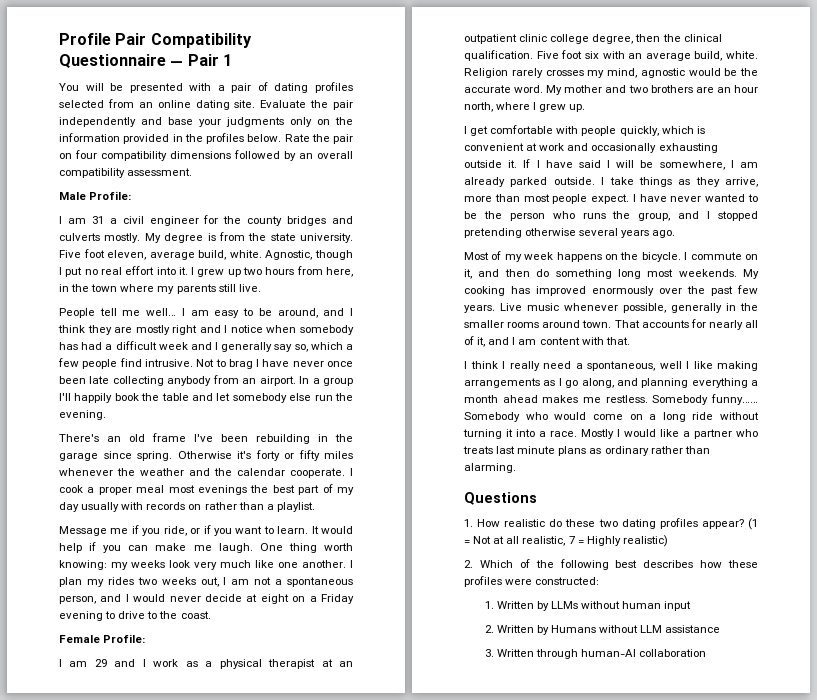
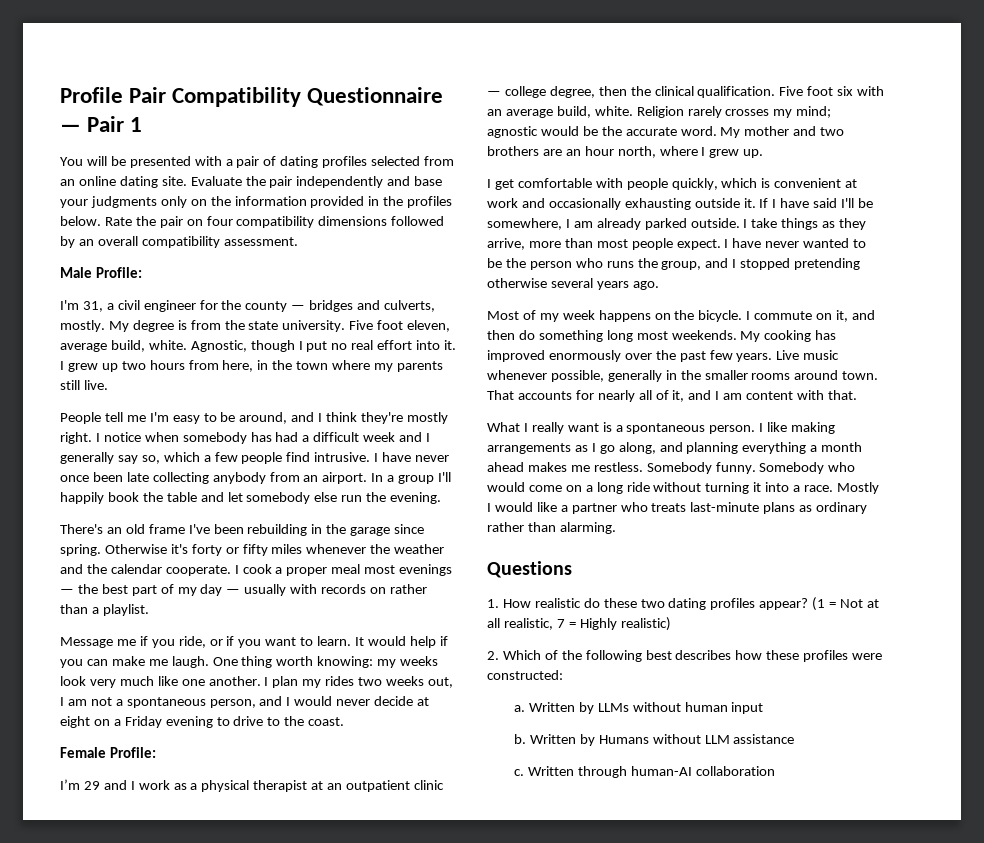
- I am 31 a civil engineer for the county bridges and culverts mostly.
+ I'm 31, a civil engineer for the county — bridges and culverts, mostly.
- People tell me well… I am easy to be around, and I think they are mostly right and I notice when somebody has had a difficult week and I generally say so, which a few people find intrusive.
+ People tell me I'm easy to be around, and I think they're mostly right. I notice when somebody has had a difficult week and I generally say so, which a few people find intrusive.
- Not to brag I have never once been late collecting anybody from an airport.
+ I have never once been late collecting anybody from an airport.
- I cook a proper meal most evenings the best part of my day usually with records on rather than a playlist.
+ I cook a proper meal most evenings — the best part of my day — usually with records on rather than a playlist.
- I am 29 and I work as a physical therapist at an outpatient clinic college degree, then the clinical qualification.
+ I’m 29 and I work as a physical therapist at an outpatient clinic — college degree, then the clinical qualification.
- Religion rarely crosses my mind, agnostic would be the accurate word.
+ Religion rarely crosses my mind; agnostic would be the accurate word.
- If I have said I will be somewhere, I am already parked outside.
+ If I have said I'll be somewhere, I am already parked outside.
- I think I really need a spontaneous, well I like making arrangements as I go along, and planning everything a month ahead makes me restless.
+ What I really want is a spontaneous person. I like making arrangements as I go along, and planning everything a month ahead makes me restless.
- Somebody funny……
+ Somebody funny.
- Mostly I would like a partner who treats last minute plans as ordinary rather than alarming.
+ Mostly I would like a partner who treats last-minute plans as ordinary rather than alarming.
- 1. Written by LLMs without human input
+ a. Written by LLMs without human input
- 2. Written by Humans without LLM assistance
+ b. Written by Humans without LLM assistance
- 3. Written through human-AI collaboration
+ c. Written through human-AI collaboration

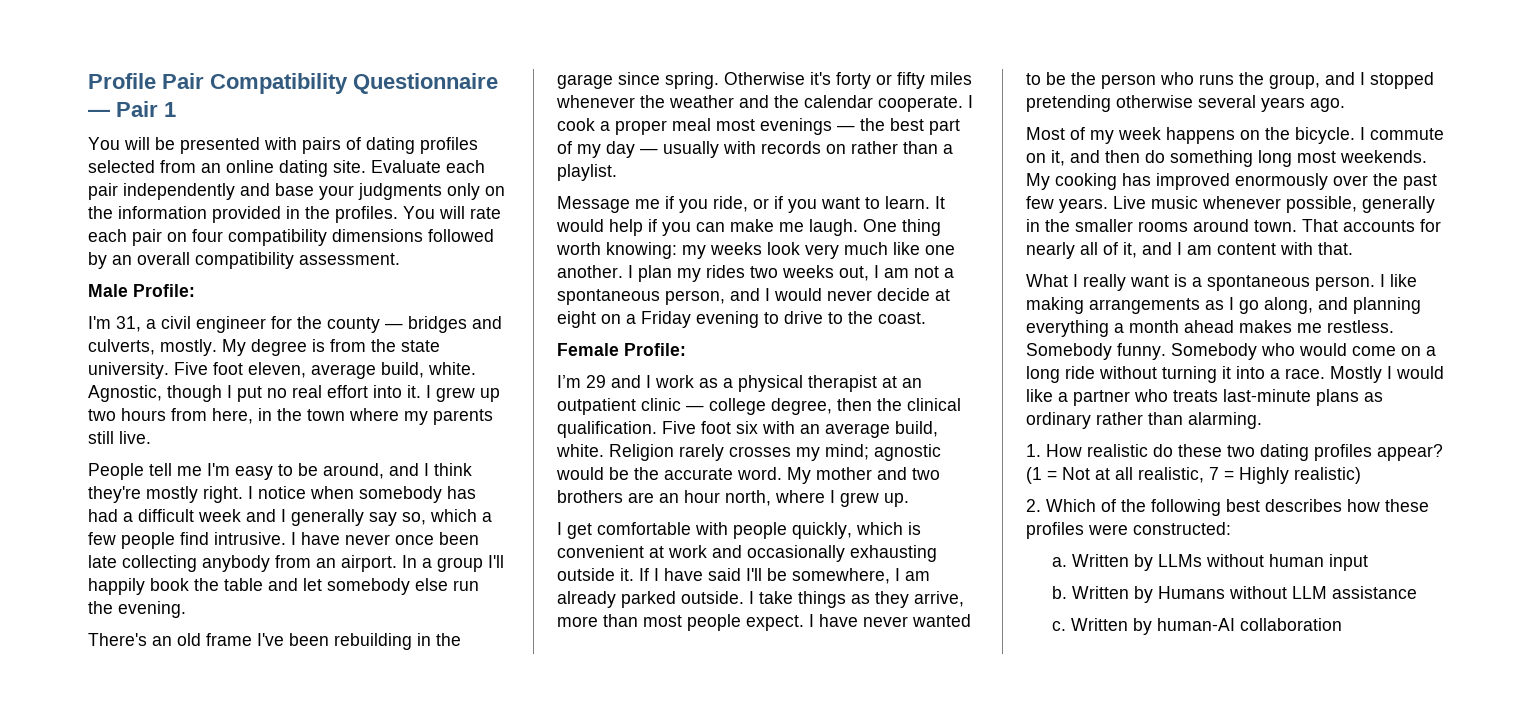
- You will be presented with a pair of dating profiles selected from an online dating site.
+ You will be presented with pairs of dating profiles selected from an online dating site.
- Evaluate the pair independently and base your judgments only on the information provided in the profiles below. Rate the pair on four compatibility dimensions followed by an overall compatibility assessment.
+ Evaluate each pair independently and base your judgments only on the information provided in the profiles. You will rate each pair on four compatibility dimensions followed by an overall compatibility assessment.
- Questions
- Written through human-AI collaboration
+ Written by human-AI collaboration

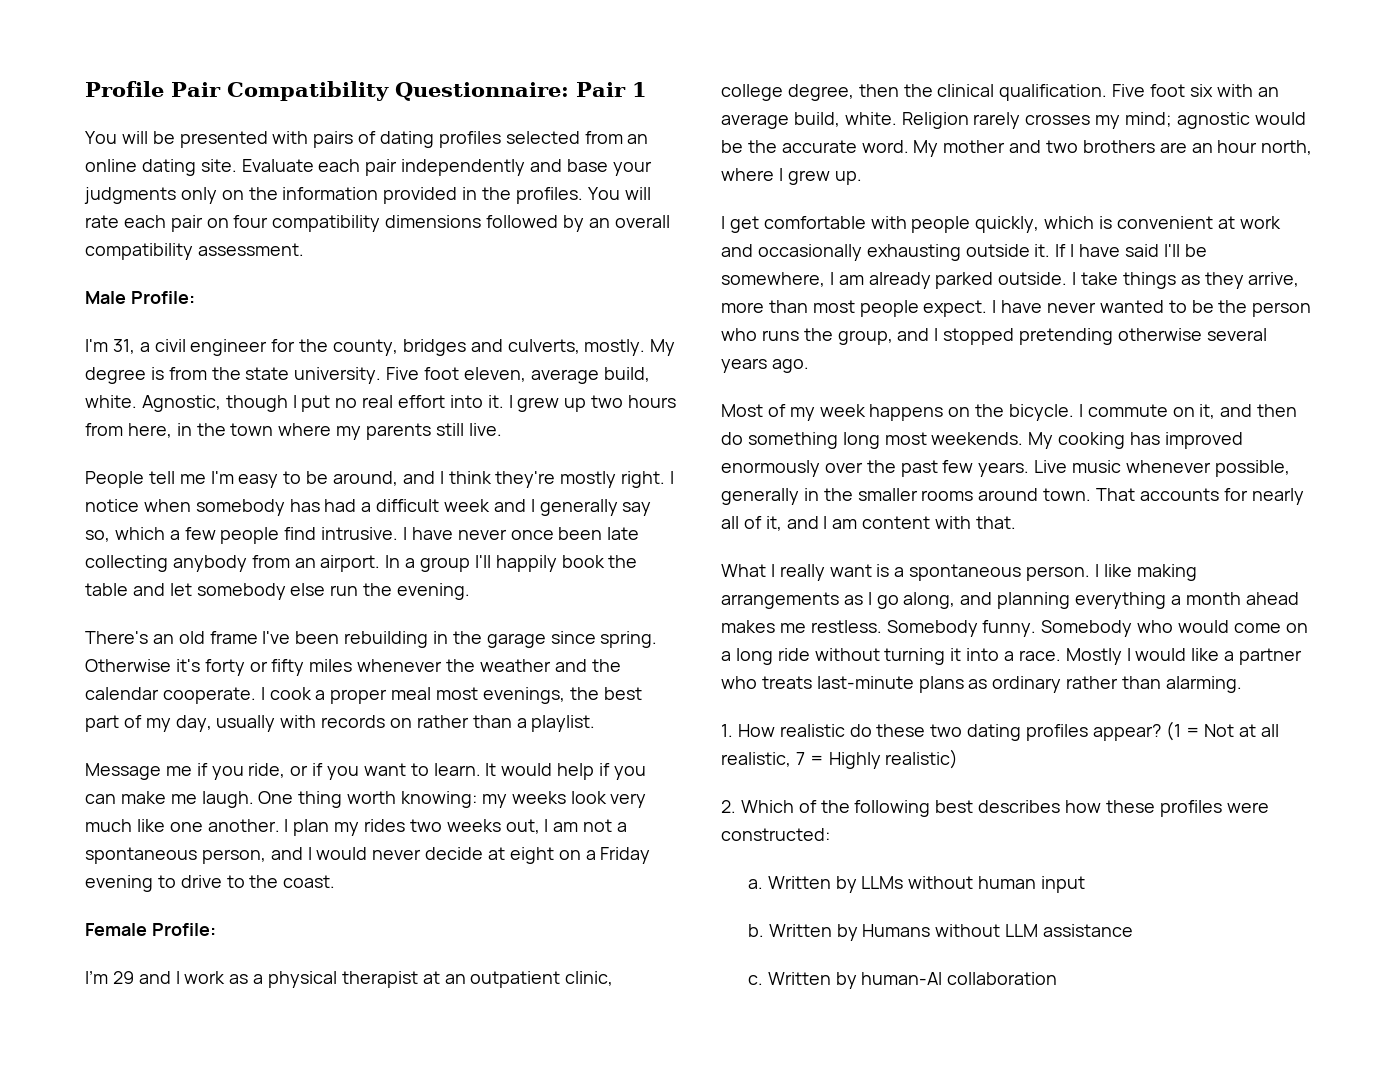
- Profile Pair Compatibility Questionnaire — Pair 1
+ Profile Pair Compatibility Questionnaire: Pair 1
- I'm 31, a civil engineer for the county — bridges and culverts, mostly.
+ I'm 31, a civil engineer for the county, bridges and culverts, mostly.
- I cook a proper meal most evenings — the best part of my day — usually with records on rather than a playlist.
+ I cook a proper meal most evenings, the best part of my day, usually with records on rather than a playlist.
- I’m 29 and I work as a physical therapist at an outpatient clinic — college degree, then the clinical qualification.
+ I’m 29 and I work as a physical therapist at an outpatient clinic, college degree, then the clinical qualification.

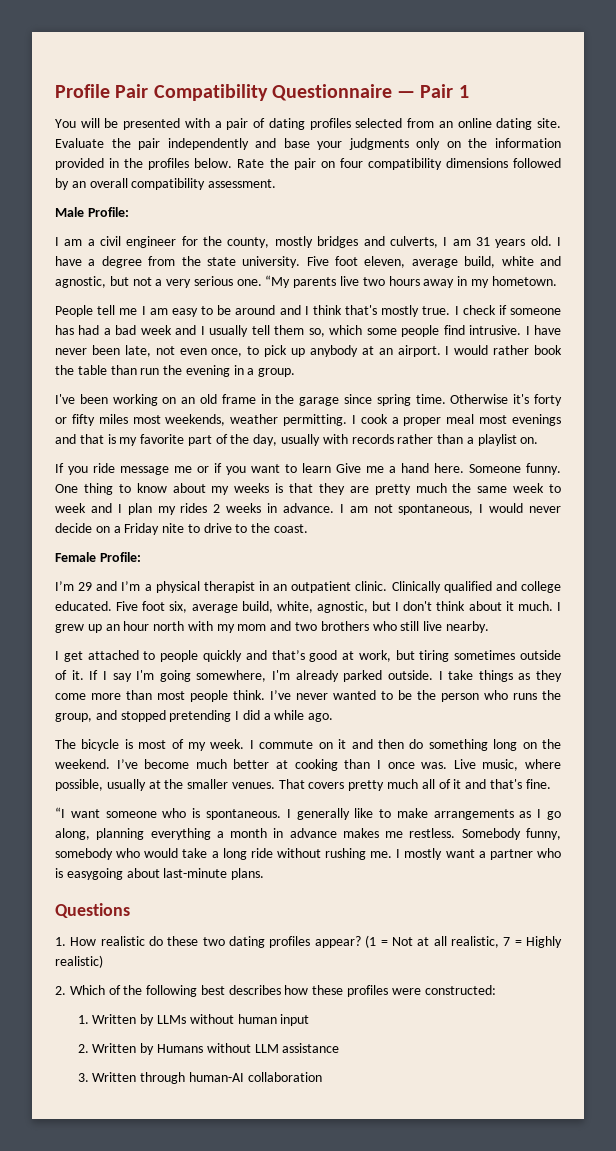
- Profile Pair Compatibility Questionnaire: Pair 1
+ Profile Pair Compatibility Questionnaire — Pair 1
- You will be presented with pairs of dating profiles selected from an online dating site.
+ You will be presented with a pair of dating profiles selected from an online dating site.
- Evaluate each pair independently and base your judgments only on the information provided in the profiles. You will rate each pair on four compatibility dimensions followed by an overall compatibility assessment.
+ Evaluate the pair independently and base your judgments only on the information provided in the profiles below. Rate the pair on four compatibility dimensions followed by an overall compatibility assessment.
- I'm 31, a civil engineer for the county, bridges and culverts, mostly. My degree is from the state university.
+ I am a civil engineer for the county, mostly bridges and culverts, I am 31 years old. I have a degree from the state university.
- Five foot eleven, average build, white. Agnostic, though I put no real effort into it. I grew up two hours from here, in the town where my parents still live.
+ Five foot eleven, average build, white and agnostic, but not a very serious one. “My parents live two hours away in my hometown.
- People tell me I'm easy to be around, and I think they're mostly right. I notice when somebody has had a difficult week and I generally say so, which a few people find intrusive.
+ People tell me I am easy to be around and I think that's mostly true. I check if someone has had a bad week and I usually tell them so, which some people find intrusive.
- I have never once been late collecting anybody from an airport. In a group I'll happily book the table and let somebody else run the evening.
- There's an old frame I've been rebuilding in the garage since spring.
+ I have never been late, not even once, to pick up anybody at an airport. I would rather book the table than run the evening in a group.
+ I've been working on an old frame in the garage since spring time.
- Otherwise it's forty or fifty miles whenever the weather and the calendar cooperate.
+ Otherwise it's forty or fifty miles most weekends, weather permitting.
- I cook a proper meal most evenings, the best part of my day, usually with records on rather than a playlist.
- Message me if you ride, or if you want to learn. It would help if you can make me laugh. One thing worth knowing: my weeks look very much like one another. I plan my rides two weeks out, I am not a spontaneous person, and I would never decide at eight on a Friday evening to drive to the coast.
+ I cook a proper meal most evenings and that is my favorite part of the day, usually with records rather than a playlist on.
+ If you ride message me or if you want to learn Give me a hand here. Someone funny. One thing to know about my weeks is that they are pretty much the same week to week and I plan my rides 2 weeks in advance. I am not spontaneous, I would never decide on a Friday nite to drive to the coast.
- I’m 29 and I work as a physical therapist at an outpatient clinic, college degree, then the clinical qualification. Five foot six with an average build, white. Religion rarely crosses my mind; agnostic would be the accurate word. My mother and two brothers are an hour north, where I grew up.
- I get comfortable with people quickly, which is convenient at work and occasionally exhausting outside it. If I have said I'll be somewhere, I am already parked outside.
+ I’m 29 and I’m a physical therapist in an outpatient clinic. Clinically qualified and college educated. Five foot six, average build, white, agnostic, but I don't think about it much. I grew up an hour north with my mom and two brothers who still live nearby.
+ I get attached to people quickly and that’s good at work, but tiring sometimes outside of it. If I say I'm going somewhere, I'm already parked outside.
- I take things as they arrive, more than most people expect. I have never wanted to be the person who runs the group, and I stopped pretending otherwise several years ago.
- Most of my week happens on the bicycle.
+ I take things as they come more than most people think. I’ve never wanted to be the person who runs the group, and stopped pretending I did a while ago.
+ The bicycle is most of my week.
- I commute on it, and then do something long most weekends. My cooking has improved enormously over the past few years. Live music whenever possible, generally in the smaller rooms around town. That accounts for nearly all of it, and I am content with that.
- What I really want is a spontaneous person. I like making arrangements as I go along, and planning everything a month ahead makes me restless.
+ I commute on it and then do something long on the weekend. I’ve become much better at cooking than I once was. Live music, where possible, usually at the smaller venues. That covers pretty much all of it and that's fine.
+ “I want someone who is spontaneous. I generally like to make arrangements as I go along, planning everything a month in advance makes me restless.
- Somebody funny. Somebody who would come on a long ride without turning it into a race. Mostly I would like a partner who treats last-minute plans as ordinary rather than alarming.
+ Somebody funny, somebody who would take a long ride without rushing me. I mostly want a partner who is easygoing about last-minute plans.
+ Questions
- a. Written by LLMs without human input
+ 1. Written by LLMs without human input
- b. Written by Humans without LLM assistance
+ 2. Written by Humans without LLM assistance
- c. Written by human-AI collaboration
+ 3. Written through human-AI collaboration

